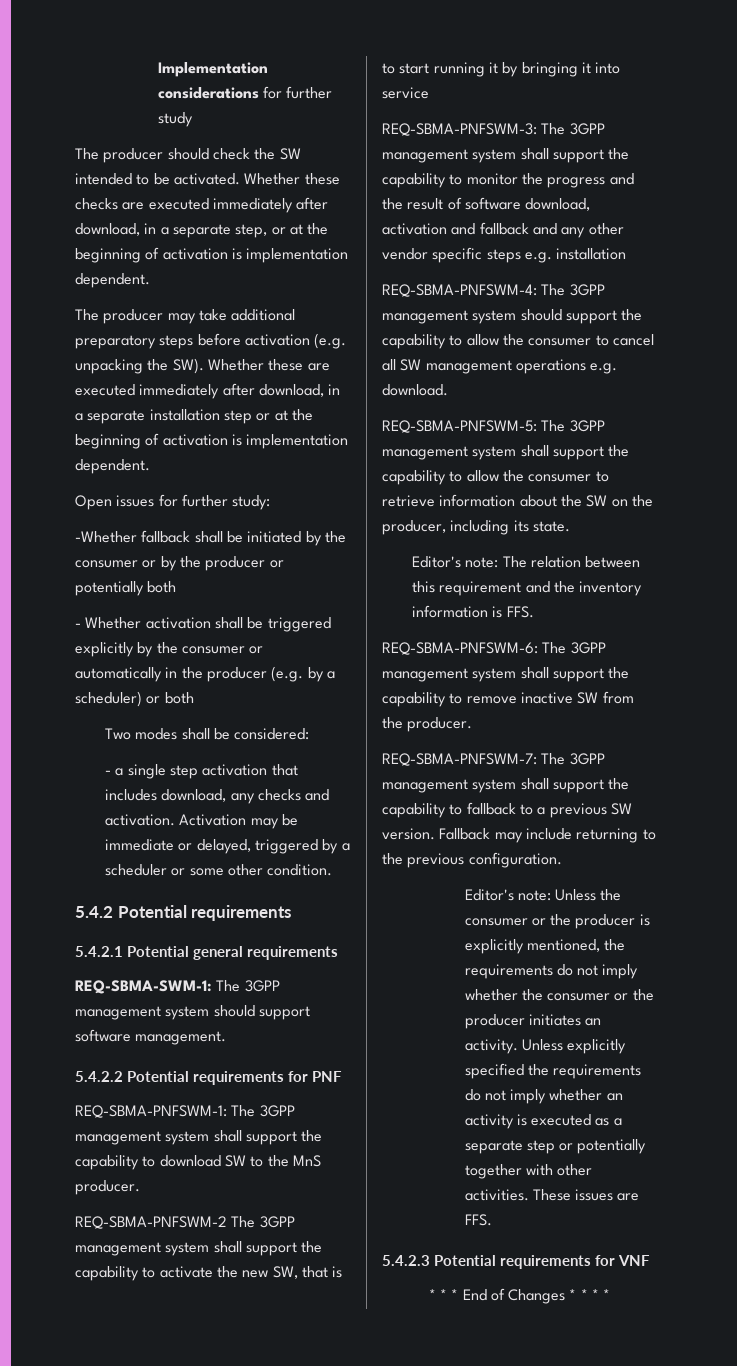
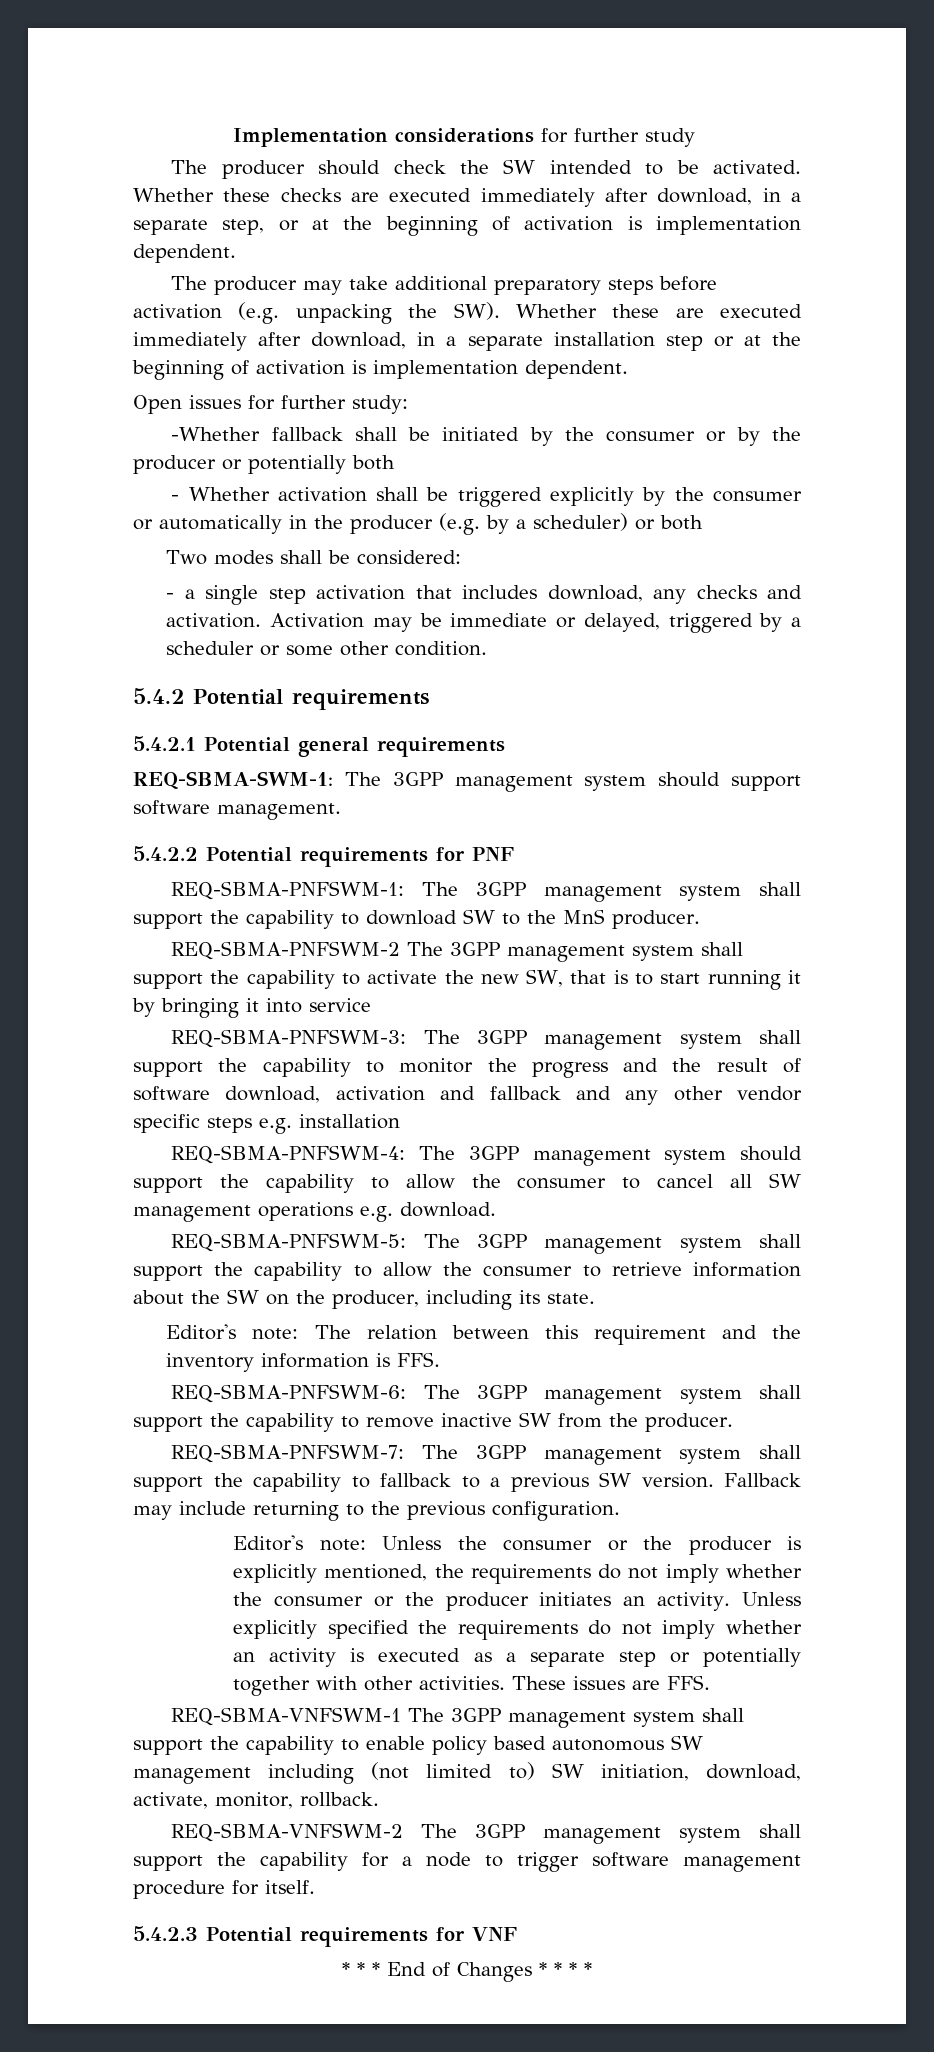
+ REQ-SBMA-VNFSWM-1 The 3GPP management system shall support the capability to enable policy based autonomous SW management including (not limited to) SW initiation, download, activate, monitor, rollback.
+ REQ-SBMA-VNFSWM-2 The 3GPP management system shall support the capability for a node to trigger software management procedure for itself.

